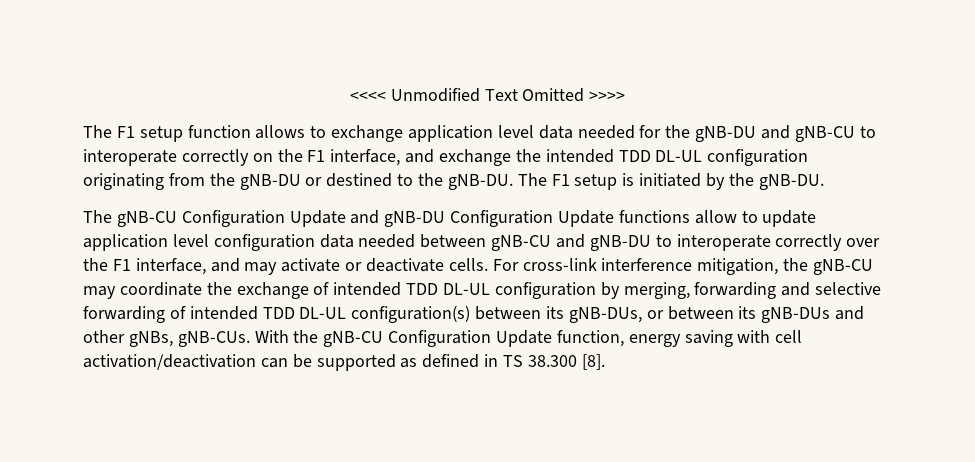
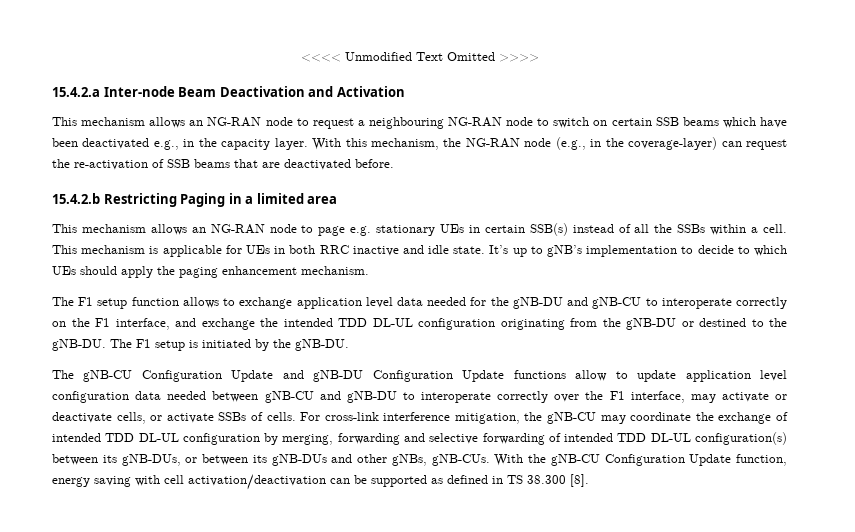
+ 15.4.2.a Inter-node Beam Deactivation and Activation
+ This mechanism allows an NG-RAN node to request a neighbouring NG-RAN node to switch on certain SSB beams which have been deactivated e.g., in the capacity layer. With this mechanism, the NG-RAN node (e.g., in the coverage-layer) can request the re-activation of SSB beams that are deactivated before.
+ 15.4.2.b Restricting Paging in a limited area
+ This mechanism allows an NG-RAN node to page e.g. stationary UEs in certain SSB(s) instead of all the SSBs within a cell. This mechanism is applicable for UEs in both RRC inactive and idle state. It’s up to gNB’s implementation to decide to which UEs should apply the paging enhancement mechanism.
- The gNB-CU Configuration Update and gNB-DU Configuration Update functions allow to update application level configuration data needed between gNB-CU and gNB-DU to interoperate correctly over the F1 interface, and may activate or deactivate cells.
+ The gNB-CU Configuration Update and gNB-DU Configuration Update functions allow to update application level configuration data needed between gNB-CU and gNB-DU to interoperate correctly over the F1 interface, may activate or deactivate cells, or activate SSBs of cells.

